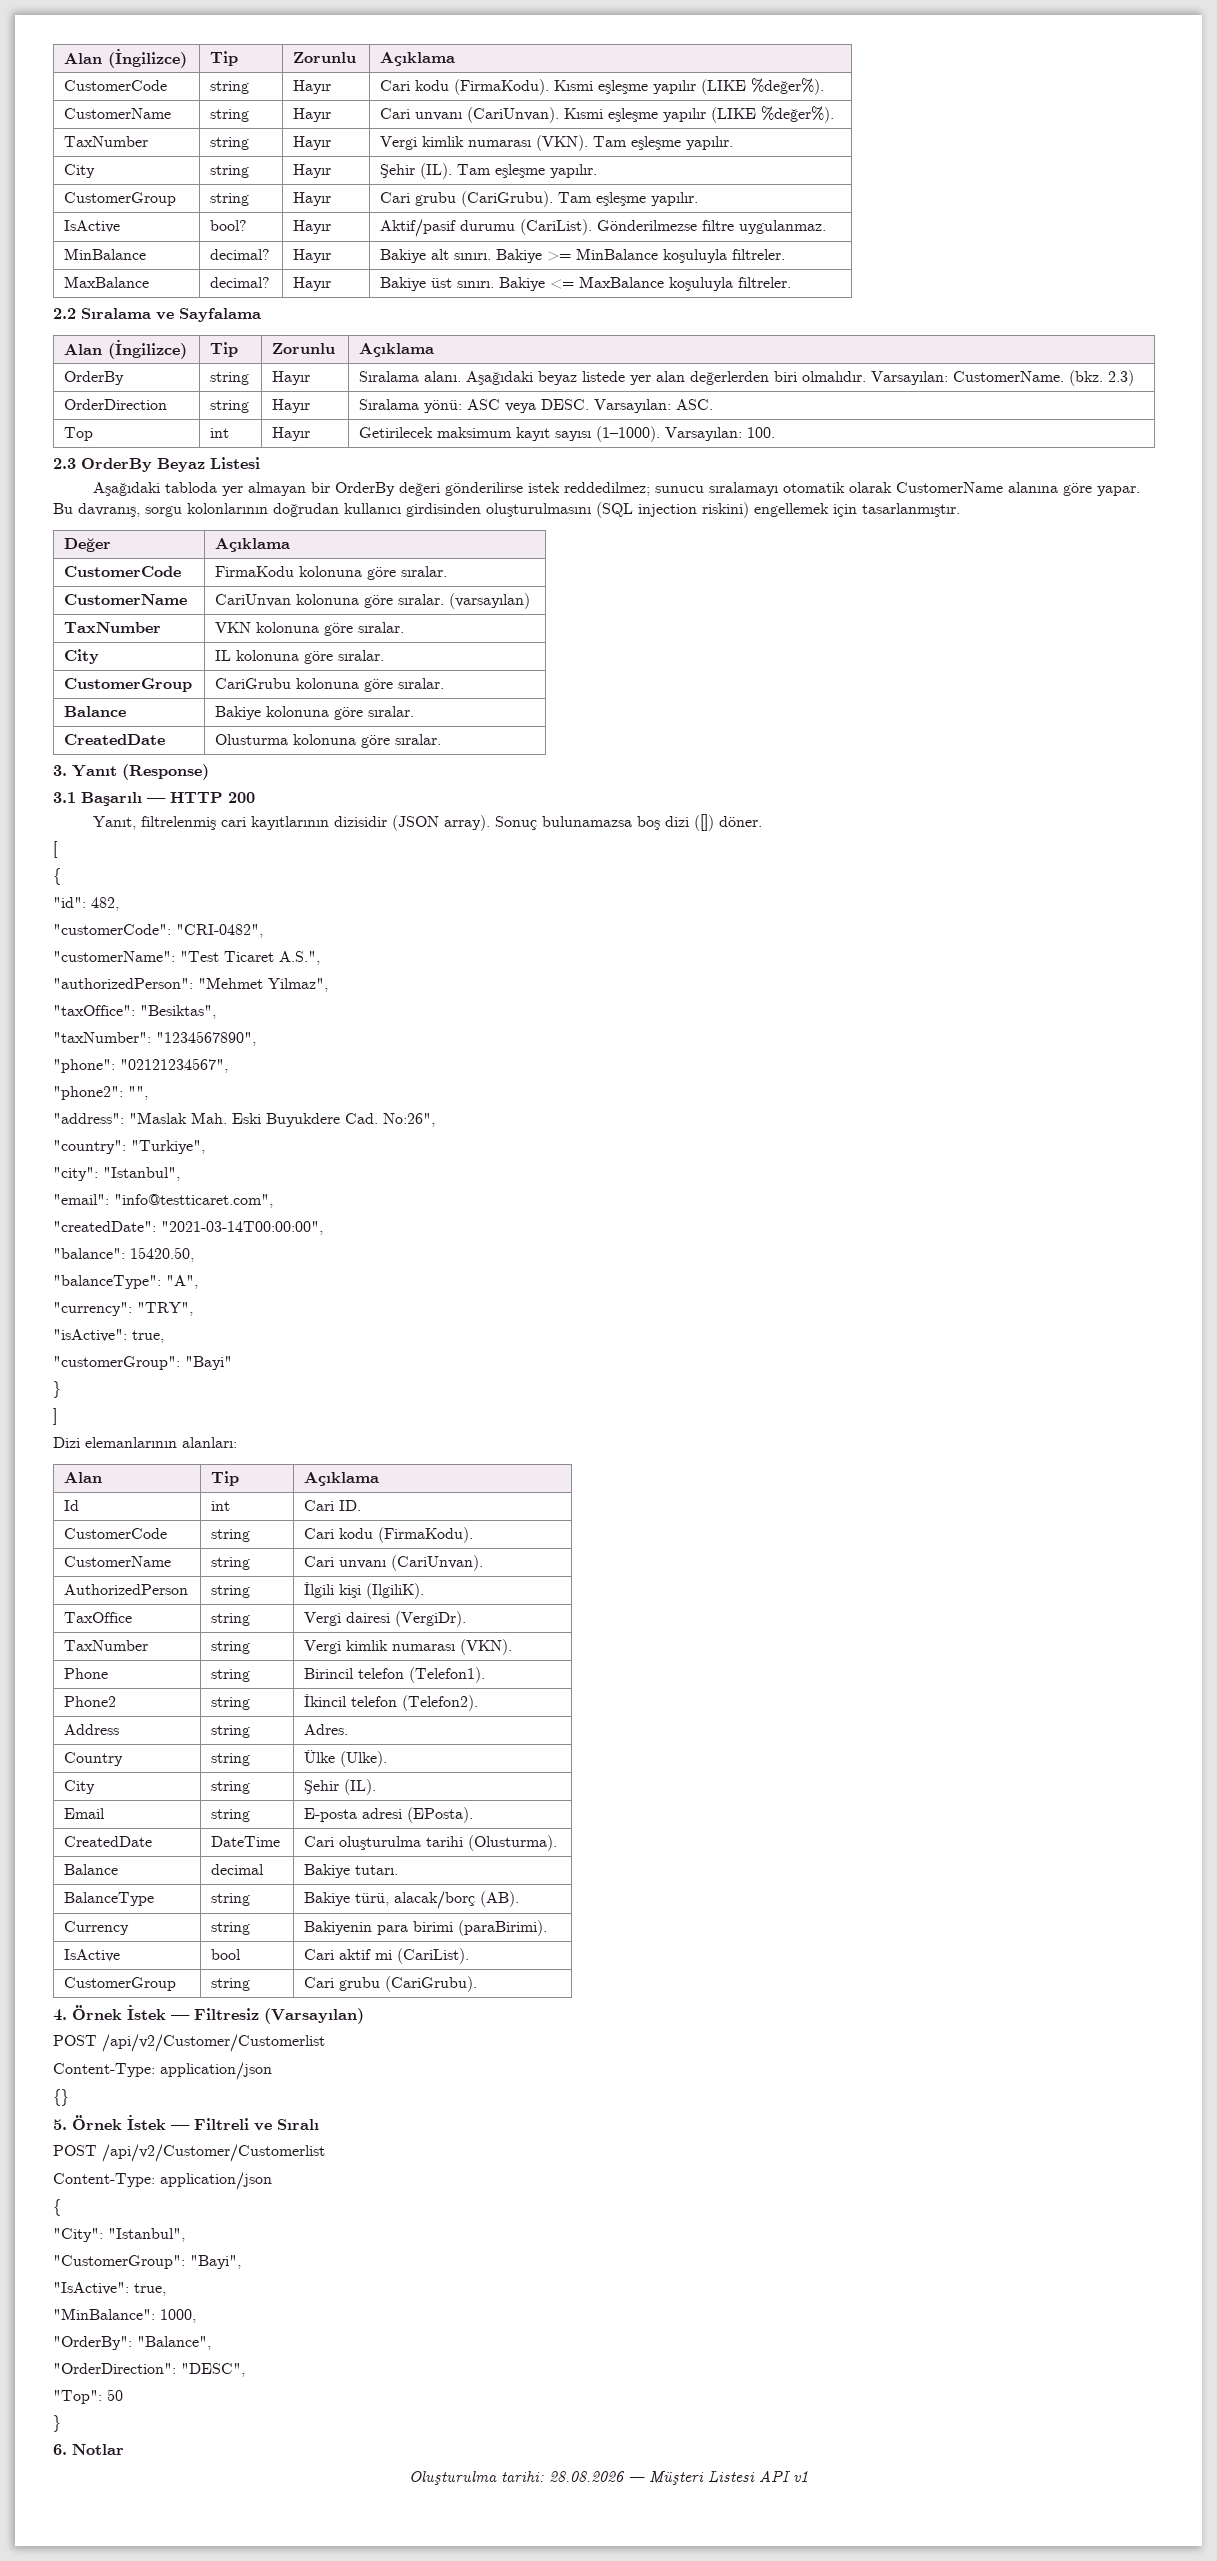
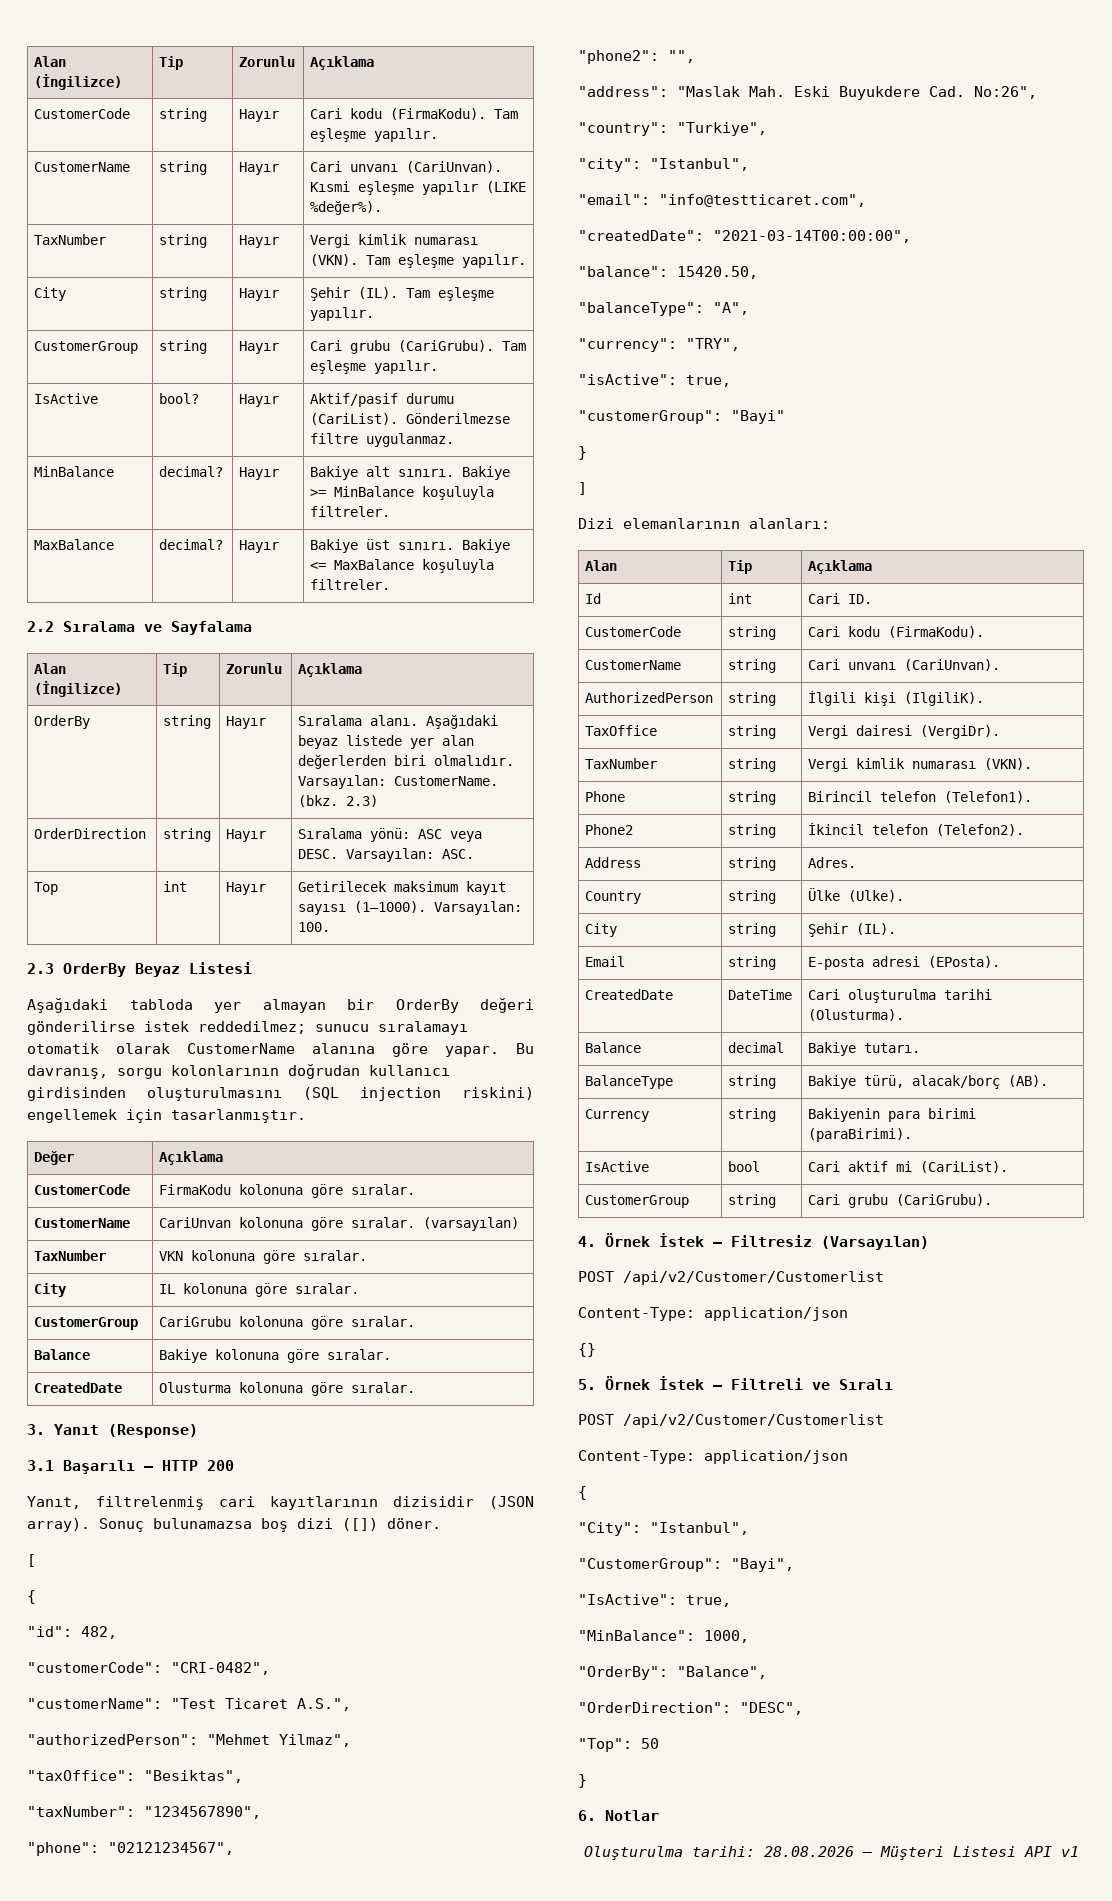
- CustomerCode | string | Hayır | Cari kodu (FirmaKodu). Kısmi eşleşme yapılır (LIKE %değer%).
+ CustomerCode | string | Hayır | Cari kodu (FirmaKodu). Tam eşleşme yapılır.

